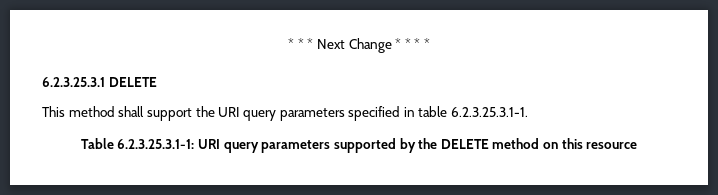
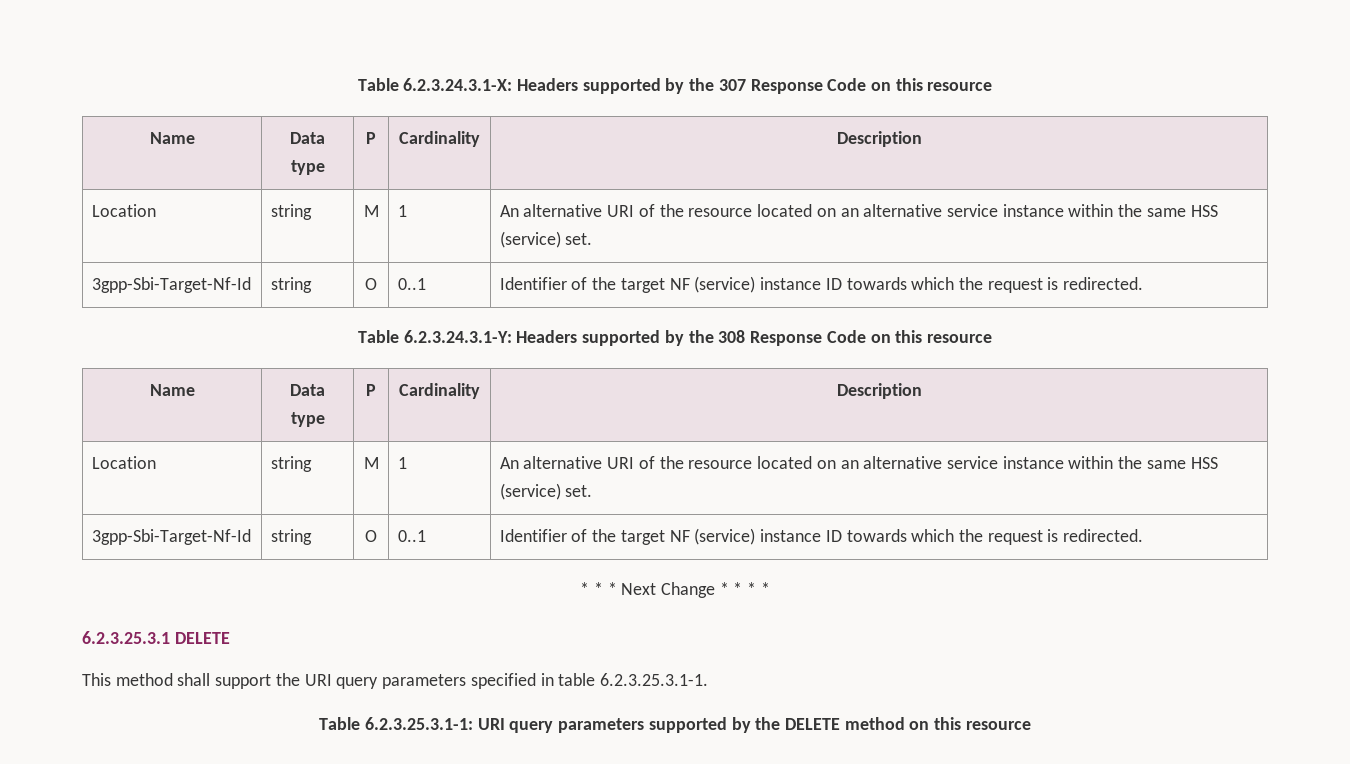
+ Table 6.2.3.24.3.1-X: Headers supported by the 307 Response Code on this resource
+ Name | Data type | P | Cardinality | Description
+ Location | string | M | 1 | An alternative URI of the resource located on an alternative service instance within the same HSS (service) set.
+ 3gpp-Sbi-Target-Nf-Id | string | O | 0..1 | Identifier of the target NF (service) instance ID towards which the request is redirected.
+ Table 6.2.3.24.3.1-Y: Headers supported by the 308 Response Code on this resource
+ Name | Data type | P | Cardinality | Description
+ Location | string | M | 1 | An alternative URI of the resource located on an alternative service instance within the same HSS (service) set.
+ 3gpp-Sbi-Target-Nf-Id | string | O | 0..1 | Identifier of the target NF (service) instance ID towards which the request is redirected.

